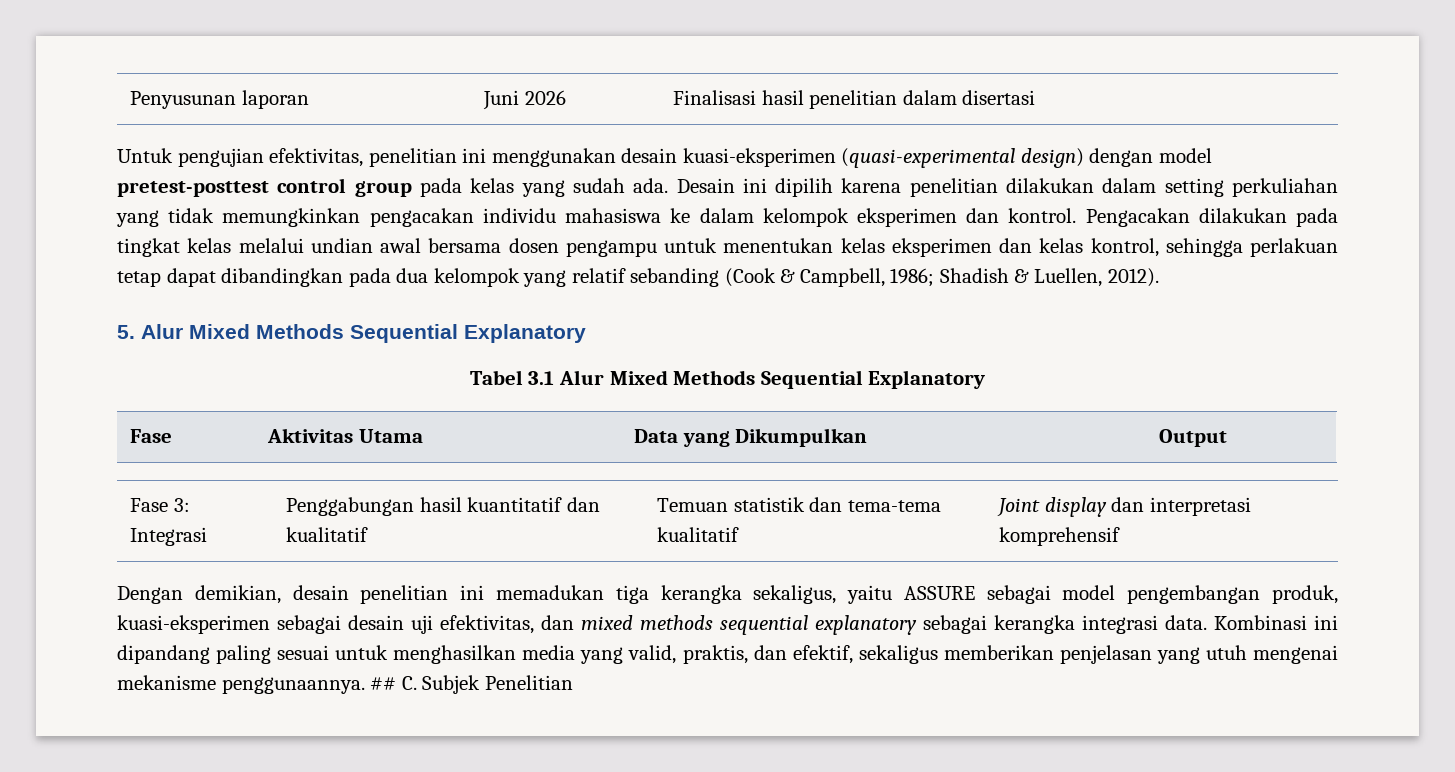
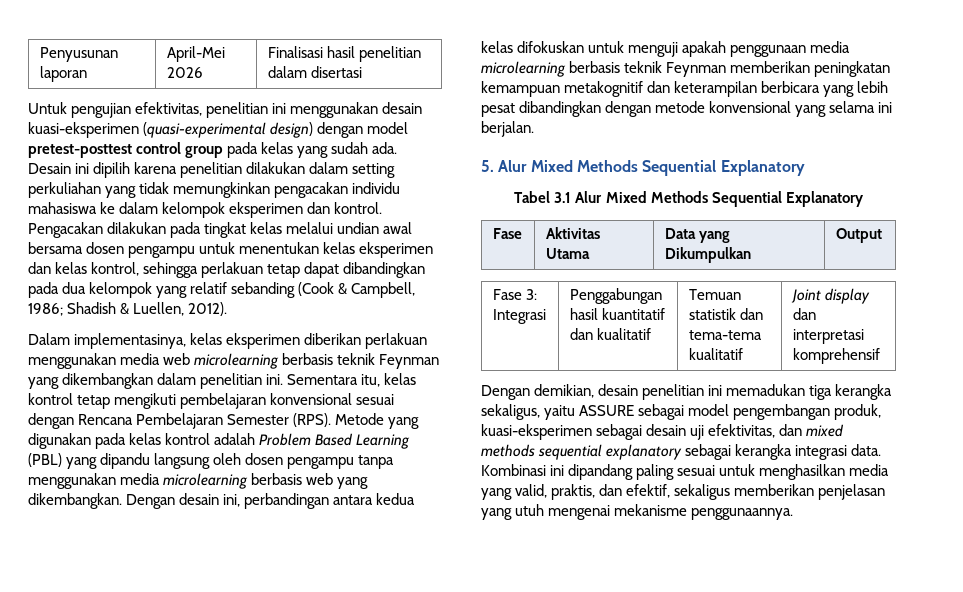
- Penyusunan laporan | Juni 2026 | Finalisasi hasil penelitian dalam disertasi
+ Penyusunan laporan | April-Mei 2026 | Finalisasi hasil penelitian dalam disertasi
+ Dalam implementasinya, kelas eksperimen diberikan perlakuan menggunakan media web microlearning berbasis teknik Feynman yang dikembangkan dalam penelitian ini. Sementara itu, kelas kontrol tetap mengikuti pembelajaran konvensional sesuai dengan Rencana Pembelajaran Semester (RPS). Metode yang digunakan pada kelas kontrol adalah Problem Based Learning (PBL) yang dipandu langsung oleh dosen pengampu tanpa menggunakan media microlearning berbasis web yang dikembangkan. Dengan desain ini, perbandingan antara kedua kelas difokuskan untuk menguji apakah penggunaan media microlearning berbasis teknik Feynman memberikan peningkatan kemampuan metakognitif dan keterampilan berbicara yang lebih pesat dibandingkan dengan metode konvensional yang selama ini berjalan.
- ## C. Subjek Penelitian

